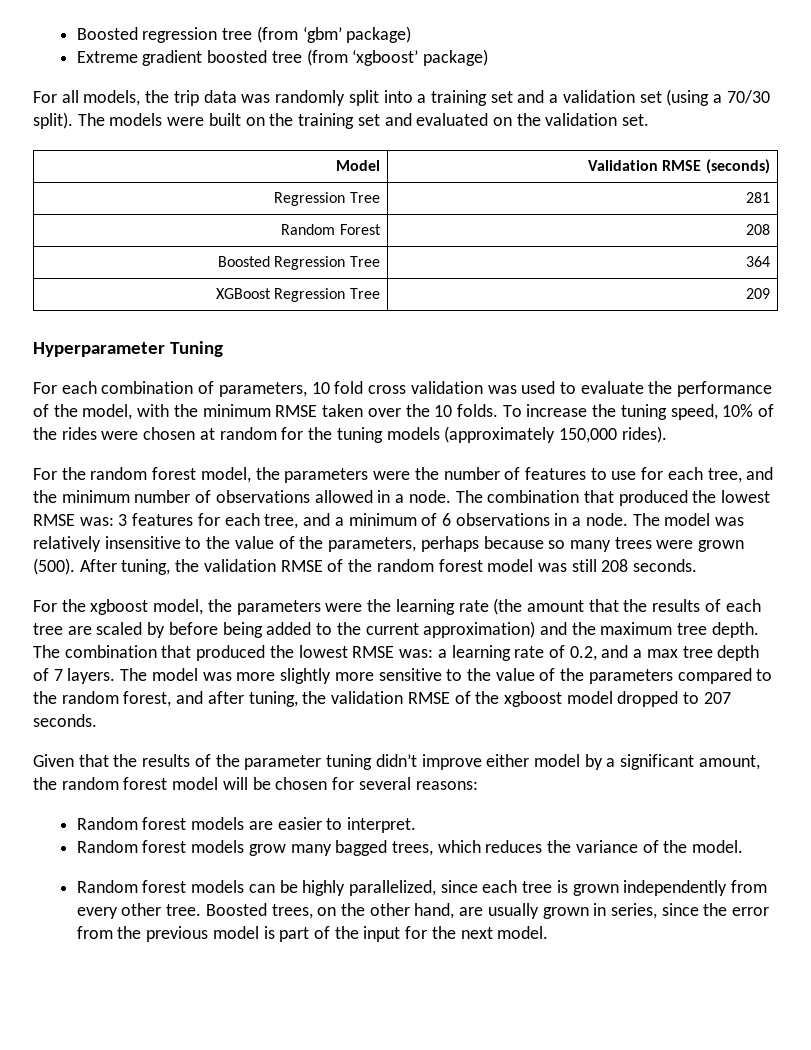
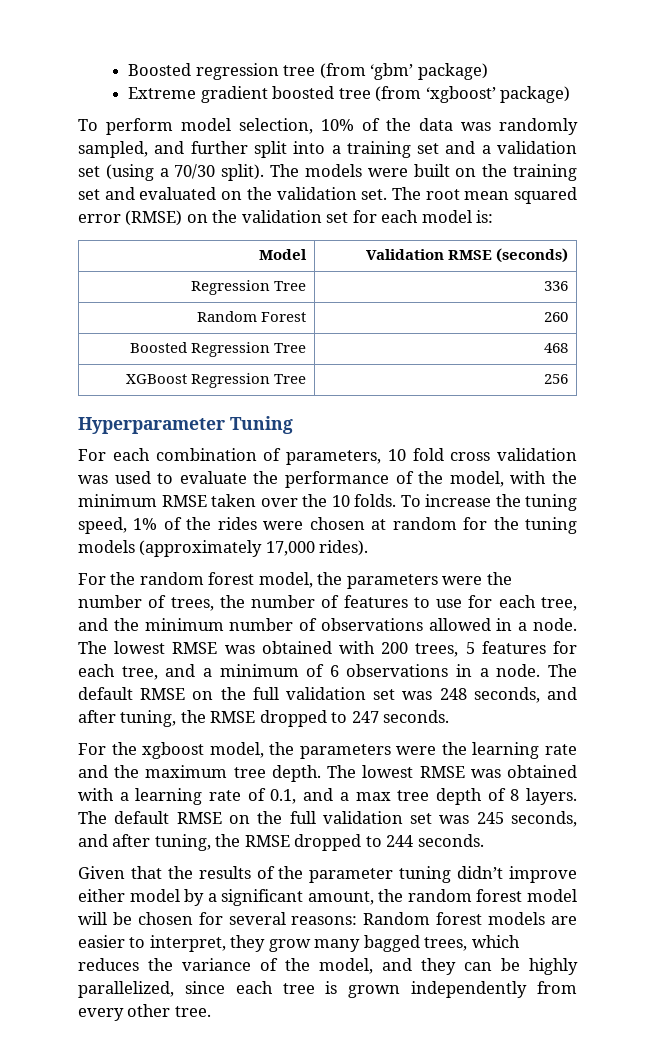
- For all models, the trip data was randomly split into a training set and a validation set (using a 70/30 split).
+ To perform model selection, 10% of the data was randomly sampled, and further split into a training set and a validation set (using a 70/30 split).
+ The root mean squared error (RMSE) on the validation set for each model is:
- Regression Tree | 281
+ Regression Tree | 336
- Random Forest | 208
+ Random Forest | 260
- Boosted Regression Tree | 364
+ Boosted Regression Tree | 468
- XGBoost Regression Tree | 209
+ XGBoost Regression Tree | 256
- To increase the tuning speed, 10% of the rides were chosen at random for the tuning models (approximately 150,000 rides).
+ To increase the tuning speed, 1% of the rides were chosen at random for the tuning models (approximately 17,000 rides).
- For the random forest model, the parameters were the number of features to use for each tree, and the minimum number of observations allowed in a node.
+ For the random forest model, the parameters were the number of trees, the number of features to use for each tree, and the minimum number of observations allowed in a node.
- The combination that produced the lowest RMSE was: 3 features for each tree, and a minimum of 6 observations in a node.
+ The lowest RMSE was obtained with 200 trees, 5 features for each tree, and a minimum of 6 observations in a node.
- The model was relatively insensitive to the value of the parameters, perhaps because so many trees were grown (500). After tuning, the validation RMSE of the random forest model was still 208 seconds.
+ The default RMSE on the full validation set was 248 seconds, and after tuning, the RMSE dropped to 247 seconds.
- For the xgboost model, the parameters were the learning rate (the amount that the results of each tree are scaled by before being added to the current approximation) and the maximum tree depth.
+ For the xgboost model, the parameters were the learning rate and the maximum tree depth.
- The combination that produced the lowest RMSE was: a learning rate of 0.2, and a max tree depth of 7 layers.
+ The lowest RMSE was obtained with a learning rate of 0.1, and a max tree depth of 8 layers.
- The model was more slightly more sensitive to the value of the parameters compared to the random forest, and after tuning, the validation RMSE of the xgboost model dropped to 207 seconds.
+ The default RMSE on the full validation set was 245 seconds, and after tuning, the RMSE dropped to 244 seconds.
- Given that the results of the parameter tuning didn’t improve either model by a significant amount, the random forest model will be chosen for several reasons:
- Random forest models are easier to interpret.
- Random forest models grow many bagged trees, which reduces the variance of the model.
- Random forest models can be highly parallelized, since each tree is grown independently from every other tree. Boosted trees, on the other hand, are usually grown in series, since the error from the previous model is part of the input for the next model.
+ Given that the results of the parameter tuning didn’t improve either model by a significant amount, the random forest model will be chosen for several reasons: Random forest models are easier to interpret, they grow many bagged trees, which reduces the variance of the model, and they can be highly parallelized, since each tree is grown independently from every other tree.

